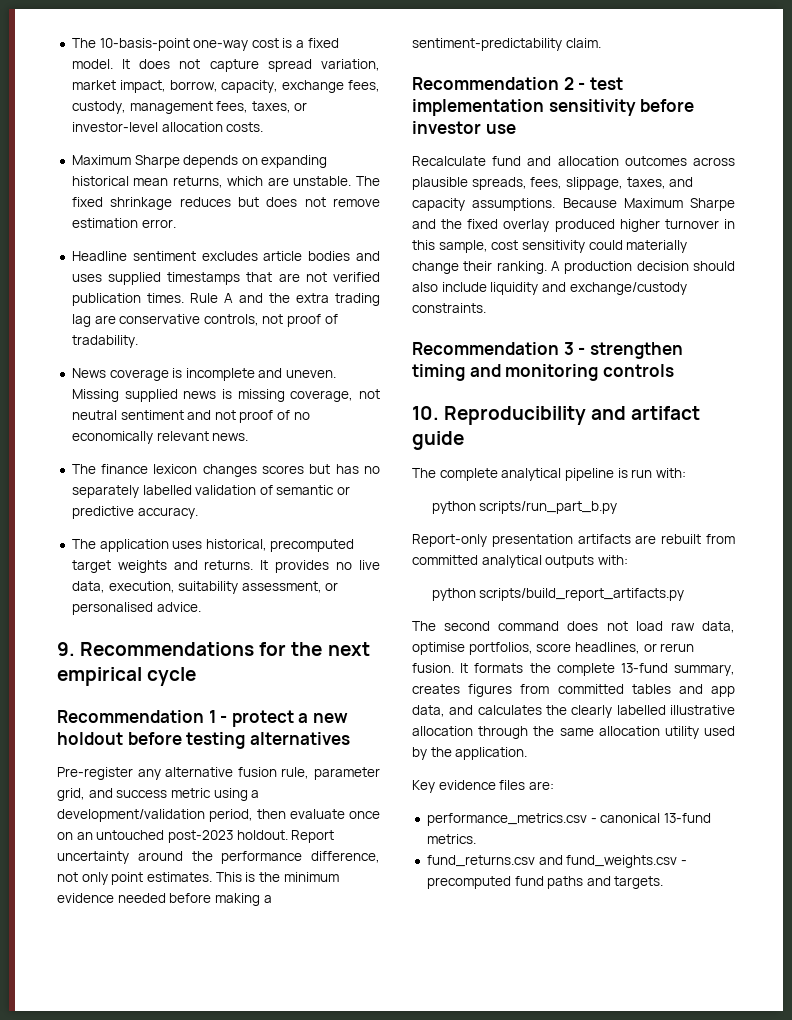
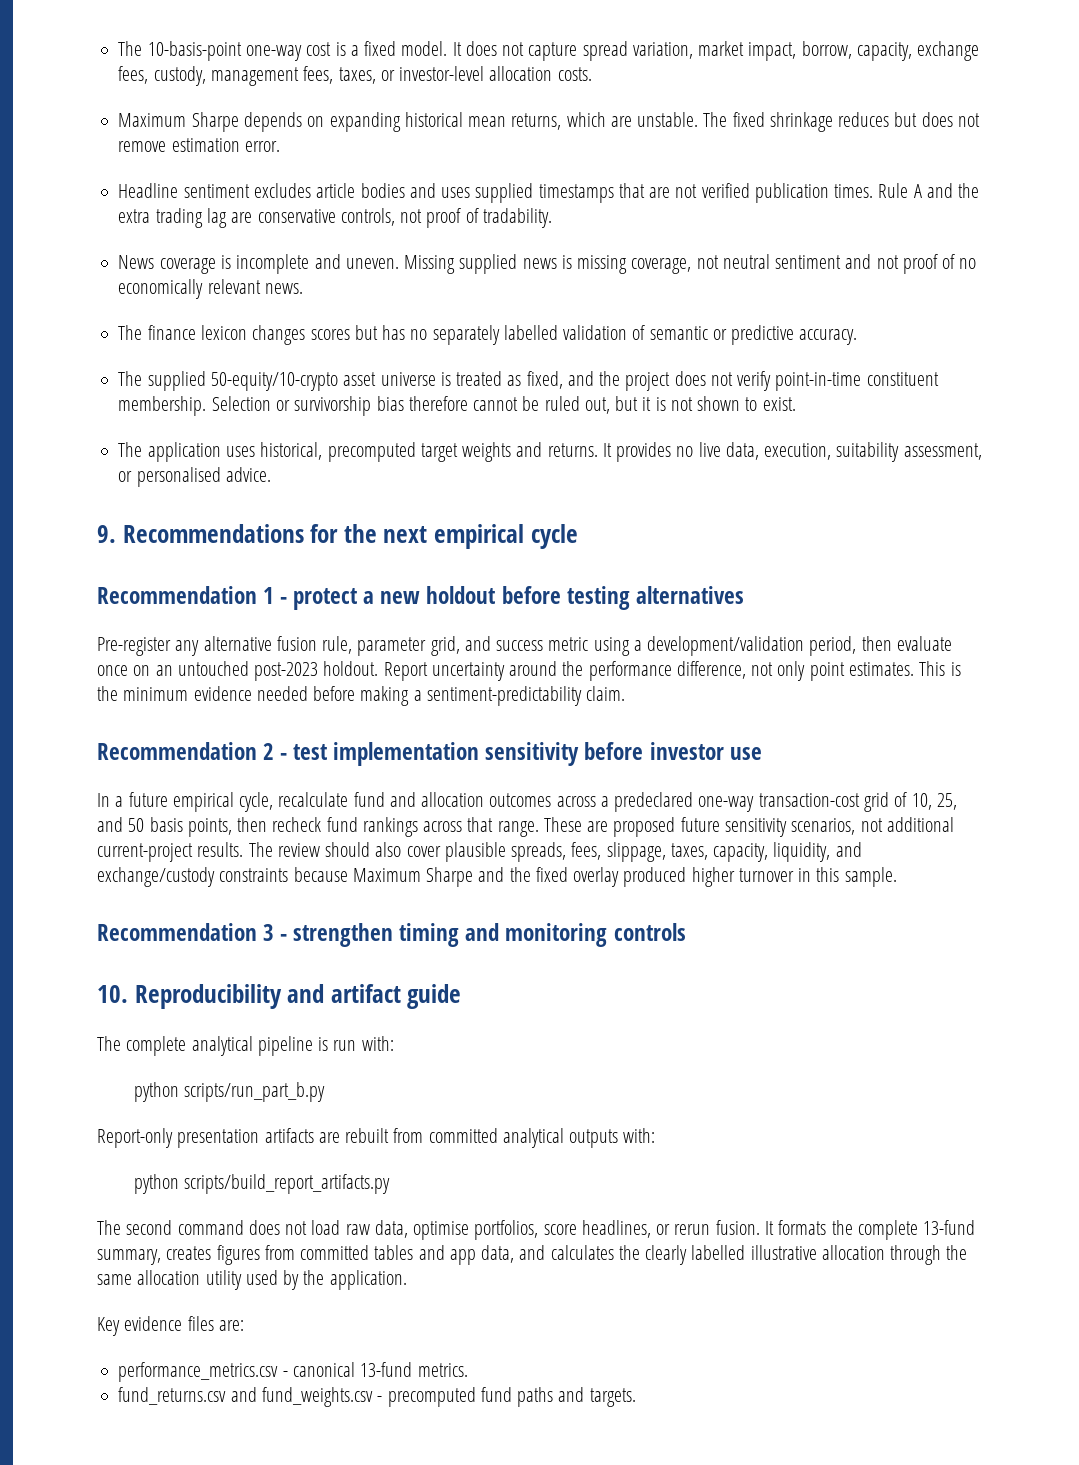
+ The supplied 50-equity/10-crypto asset universe is treated as fixed, and the project does not verify point-in-time constituent membership. Selection or survivorship bias therefore cannot be ruled out, but it is not shown to exist.
- Recalculate fund and allocation outcomes across plausible spreads, fees, slippage, taxes, and capacity assumptions. Because Maximum Sharpe and the fixed overlay produced higher turnover in this sample, cost sensitivity could materially change their ranking. A production decision should also include liquidity and exchange/custody constraints.
+ In a future empirical cycle, recalculate fund and allocation outcomes across a predeclared one-way transaction-cost grid of 10, 25, and 50 basis points, then recheck fund rankings across that range. These are proposed future sensitivity scenarios, not additional current-project results. The review should also cover plausible spreads, fees, slippage, taxes, capacity, liquidity, and exchange/custody constraints because Maximum Sharpe and the fixed overlay produced higher turnover in this sample.

